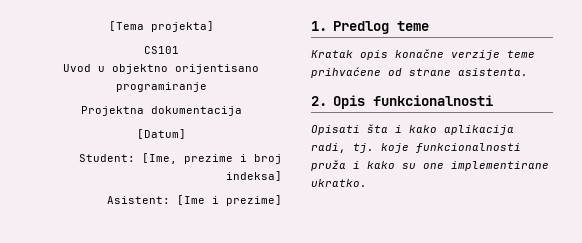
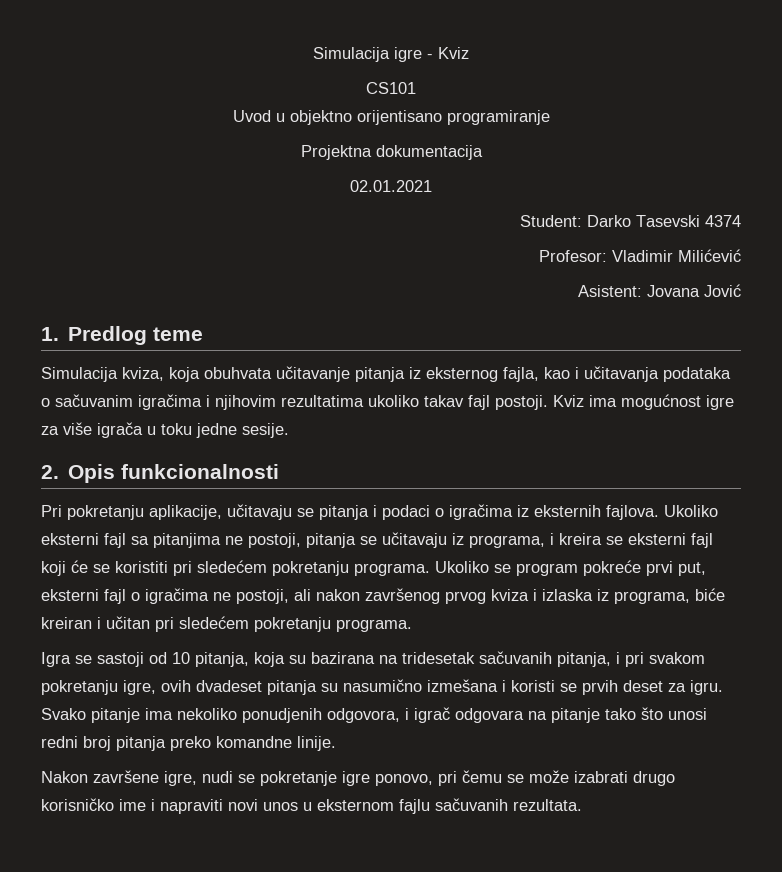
- [Tema projekta]
+ Simulacija igre - Kviz
- [Datum]
+ 02.01.2021
- Student: [Ime, prezime i broj indeksa]
- Asistent: [Ime i prezime]
+ Student: Darko Tasevski 4374
+ Profesor: Vladimir Milićević
+ Asistent: Jovana Jović
  1. Predlog teme
- Kratak opis konačne verzije teme prihvaćene od strane asistenta.
+ Simulacija kviza, koja obuhvata učitavanje pitanja iz eksternog fajla, kao i učitavanja podataka o sačuvanim igračima i njihovim rezultatima ukoliko takav fajl postoji. Kviz ima mogućnost igre za više igrača u toku jedne sesije.
  2. Opis funkcionalnosti
- Opisati šta i kako aplikacija radi, tj. koje funkcionalnosti pruža i kako su one implementirane ukratko.
+ Pri pokretanju aplikacije, učitavaju se pitanja i podaci o igračima iz eksternih fajlova. Ukoliko eksterni fajl sa pitanjima ne postoji, pitanja se učitavaju iz programa, i kreira se eksterni fajl koji će se koristiti pri sledećem pokretanju programa. Ukoliko se program pokreće prvi put, eksterni fajl o igračima ne postoji, ali nakon završenog prvog kviza i izlaska iz programa, biće kreiran i učitan pri sledećem pokretanju programa.
+ Igra se sastoji od 10 pitanja, koja su bazirana na tridesetak sačuvanih pitanja, i pri svakom pokretanju igre, ovih dvadeset pitanja su nasumično izmešana i koristi se prvih deset za igru. Svako pitanje ima nekoliko ponudjenih odgovora, i igrač odgovara na pitanje tako što unosi redni broj pitanja preko komandne linije.
+ Nakon završene igre, nudi se pokretanje igre ponovo, pri čemu se može izabrati drugo korisničko ime i napraviti novi unos u eksternom fajlu sačuvanih rezultata.

